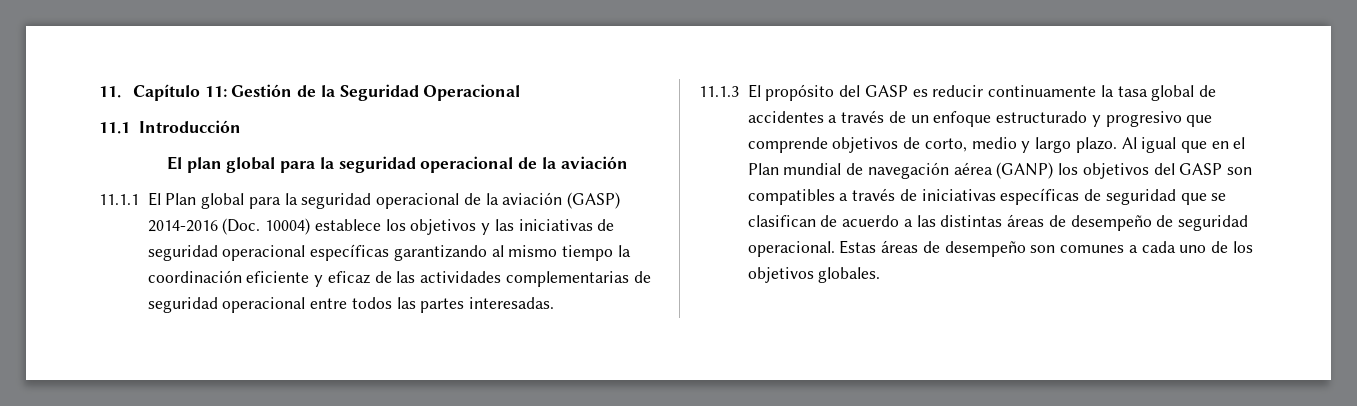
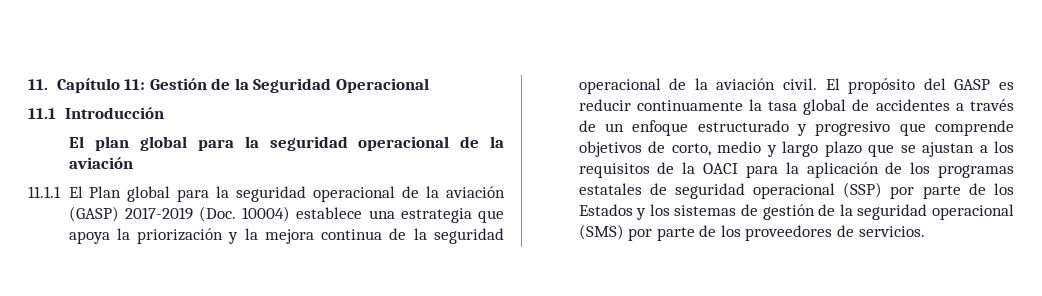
- 11.1.1 El Plan global para la seguridad operacional de la aviación (GASP) 2014-2016 (Doc. 10004) establece los objetivos y las iniciativas de seguridad operacional específicas garantizando al mismo tiempo la coordinación eficiente y eficaz de las actividades complementarias de seguridad operacional entre todos las partes interesadas.
- 11.1.3 El propósito del GASP es reducir continuamente la tasa global de accidentes a través de un enfoque estructurado y progresivo que comprende objetivos de corto, medio y largo plazo. Al igual que en el Plan mundial de navegación aérea (GANP) los objetivos del GASP son compatibles a través de iniciativas específicas de seguridad que se clasifican de acuerdo a las distintas áreas de desempeño de seguridad operacional. Estas áreas de desempeño son comunes a cada uno de los objetivos globales.
+ 11.1.1 El Plan global para la seguridad operacional de la aviación (GASP) 2017-2019 (Doc. 10004) establece una estrategia que apoya la priorización y la mejora continua de la seguridad operacional de la aviación civil. El propósito del GASP es reducir continuamente la tasa global de accidentes a través de un enfoque estructurado y progresivo que comprende objetivos de corto, medio y largo plazo que se ajustan a los requisitos de la OACI para la aplicación de los programas estatales de seguridad operacional (SSP) por parte de los Estados y los sistemas de gestión de la seguridad operacional (SMS) por parte de los proveedores de servicios.

